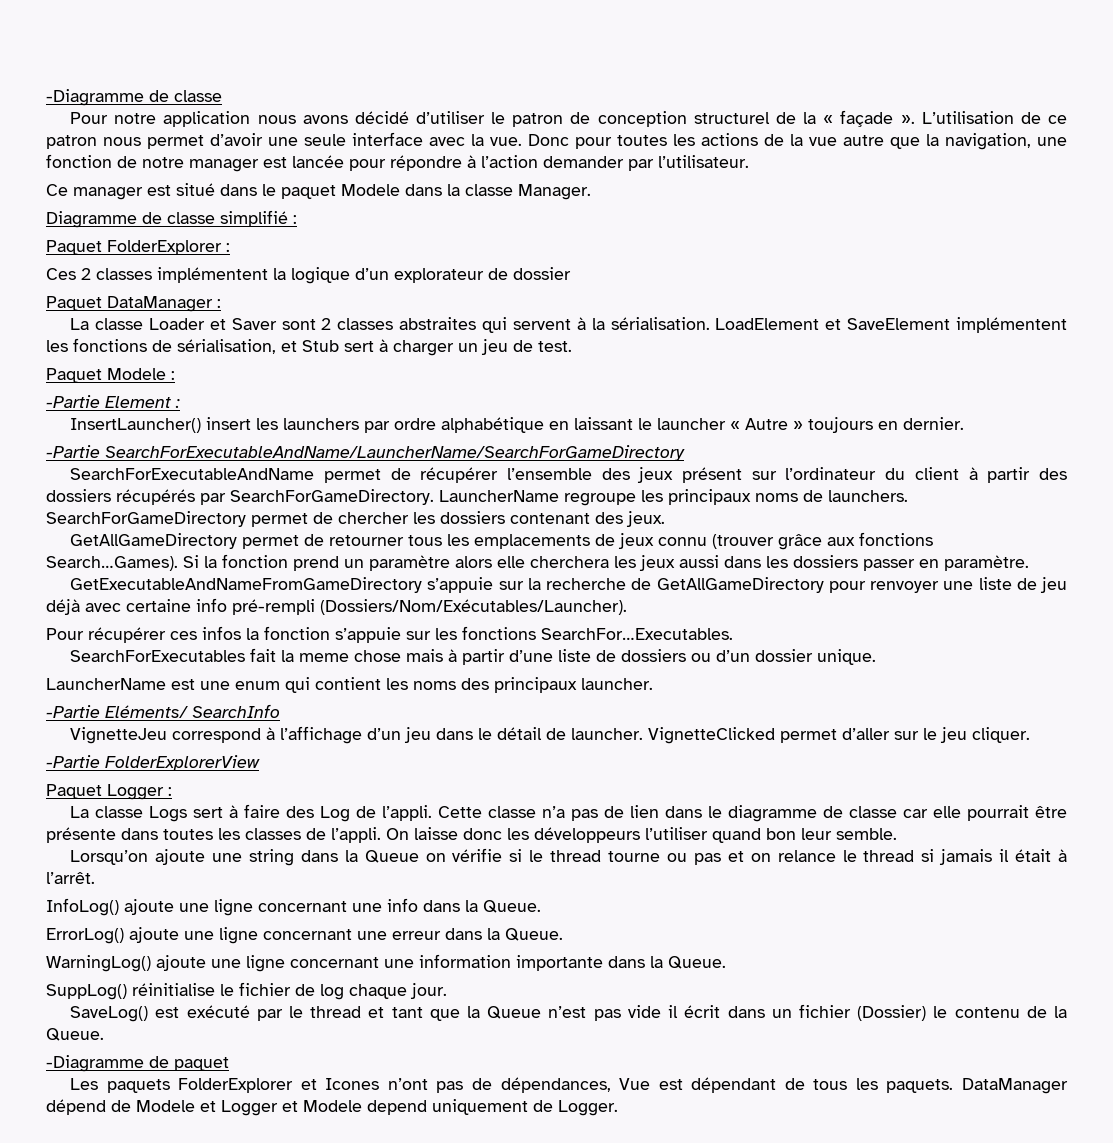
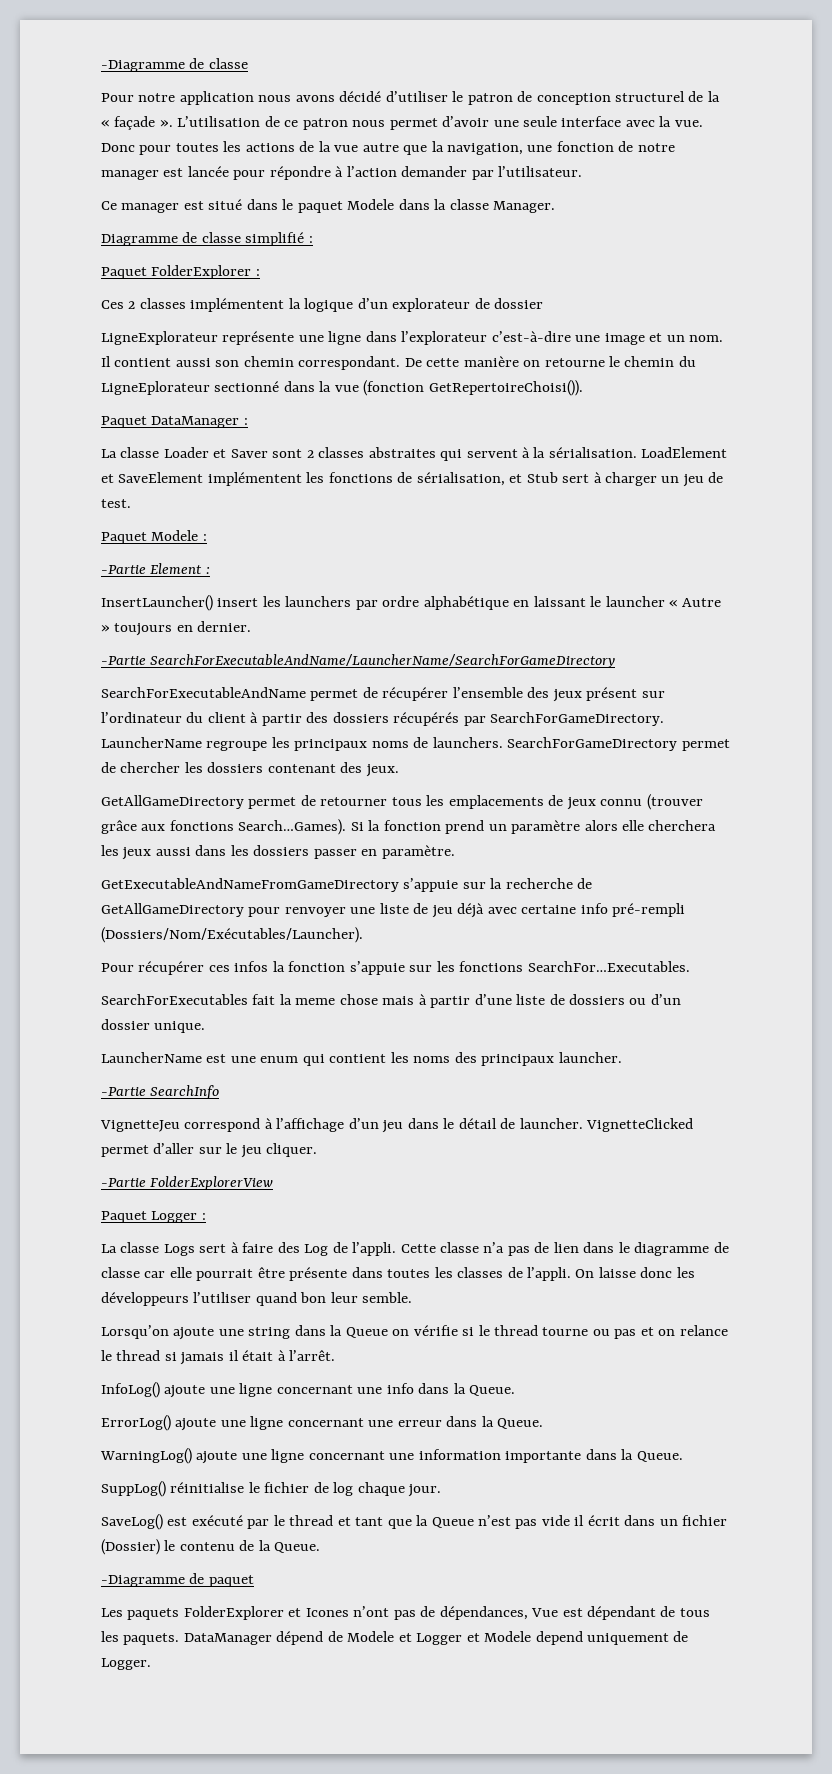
+ LigneExplorateur représente une ligne dans l’explorateur c’est-à-dire une image et un nom. Il contient aussi son chemin correspondant. De cette manière on retourne le chemin du LigneEplorateur sectionné dans la vue (fonction GetRepertoireChoisi()).
- -Partie Eléments/ SearchInfo
+ -Partie SearchInfo

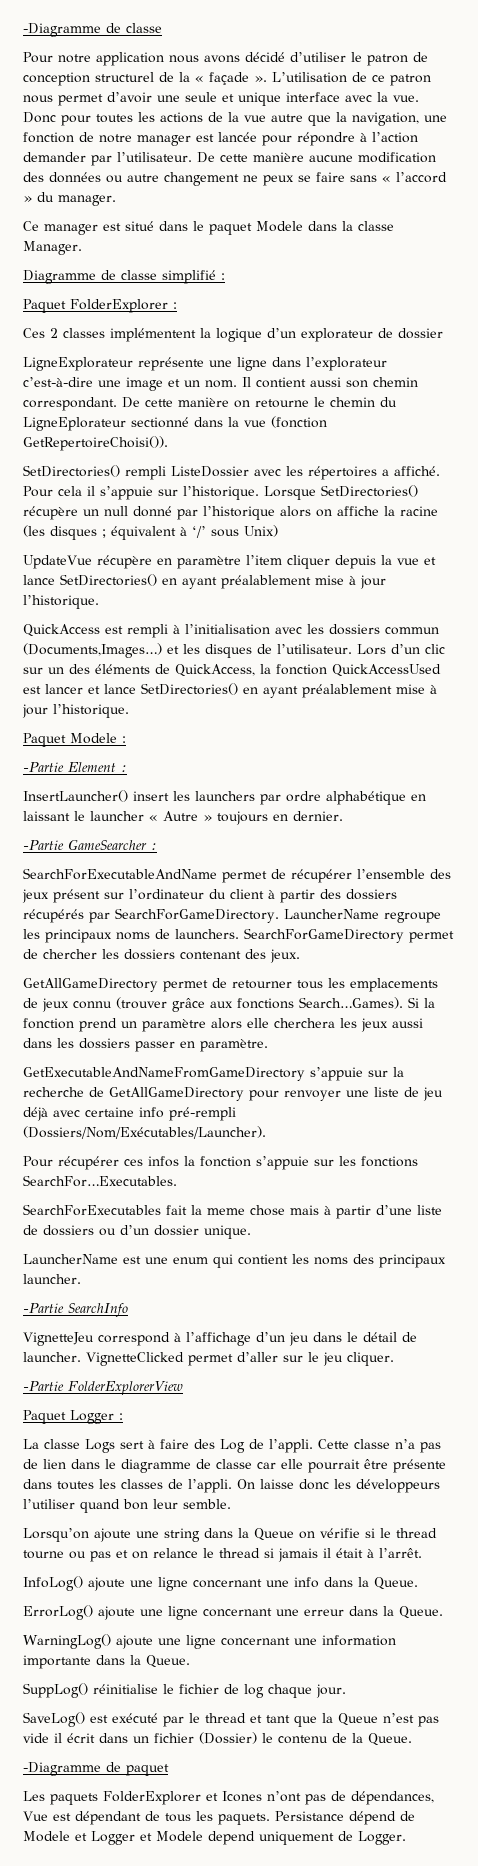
- L’utilisation de ce patron nous permet d’avoir une seule interface avec la vue.
+ L’utilisation de ce patron nous permet d’avoir une seule et unique interface avec la vue.
+ De cette manière aucune modification des données ou autre changement ne peux se faire sans « l’accord » du manager.
- Paquet DataManager :
- La classe Loader et Saver sont 2 classes abstraites qui servent à la sérialisation. LoadElement et SaveElement implémentent les fonctions de sérialisation, et Stub sert à charger un jeu de test.
+ SetDirectories() rempli ListeDossier avec les répertoires a affiché. Pour cela il s’appuie sur l’historique. Lorsque SetDirectories() récupère un null donné par l’historique alors on affiche la racine (les disques ; équivalent à ‘/’ sous Unix)
+ UpdateVue récupère en paramètre l’item cliquer depuis la vue et lance SetDirectories() en ayant préalablement mise à jour l’historique.
+ QuickAccess est rempli à l’initialisation avec les dossiers commun (Documents,Images…) et les disques de l’utilisateur. Lors d’un clic sur un des éléments de QuickAccess, la fonction QuickAccessUsed est lancer et lance SetDirectories() en ayant préalablement mise à jour l’historique.
- -Partie SearchForExecutableAndName/LauncherName/SearchForGameDirectory
+ -Partie GameSearcher :
- DataManager dépend de Modele et Logger et Modele depend uniquement de Logger.
+ Persistance dépend de Modele et Logger et Modele depend uniquement de Logger.

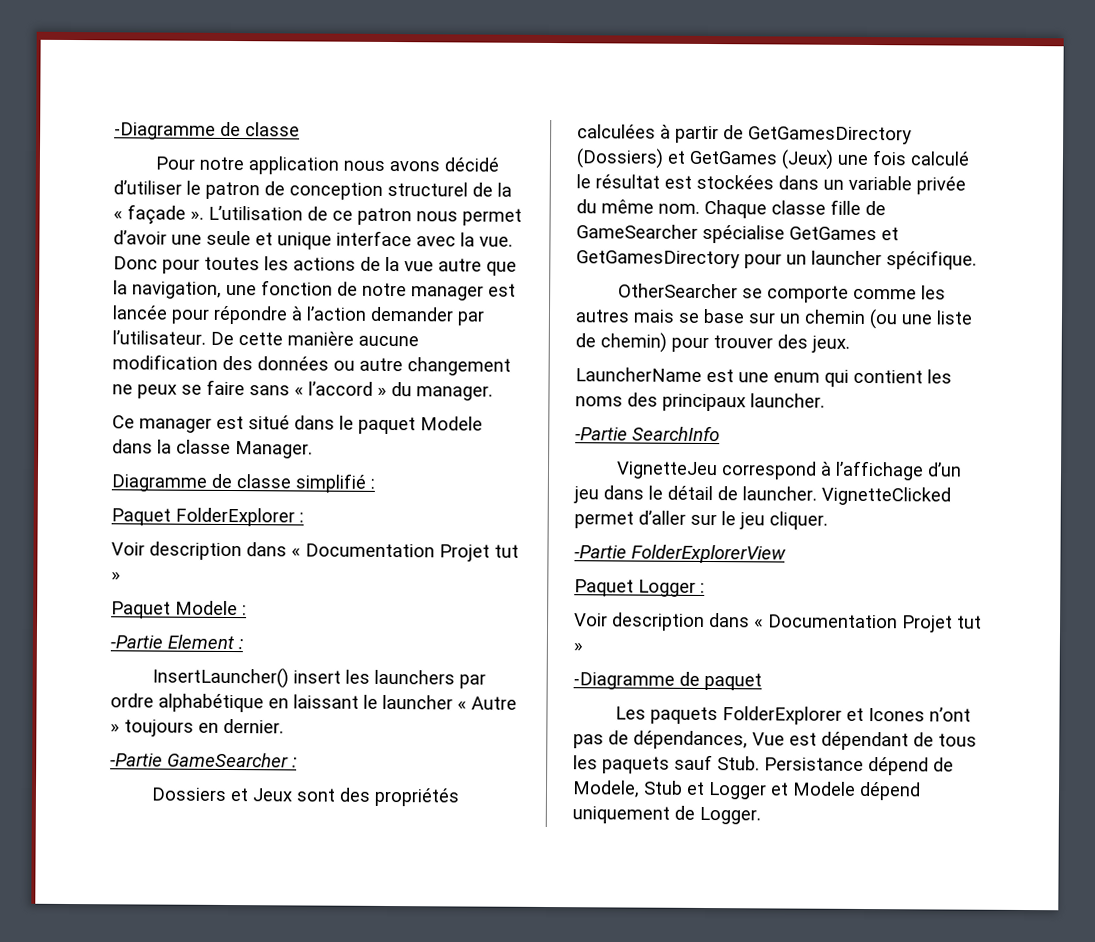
  Paquet FolderExplorer :
- Ces 2 classes implémentent la logique d’un explorateur de dossier
- LigneExplorateur représente une ligne dans l’explorateur c’est-à-dire une image et un nom. Il contient aussi son chemin correspondant. De cette manière on retourne le chemin du LigneEplorateur sectionné dans la vue (fonction GetRepertoireChoisi()).
- SetDirectories() rempli ListeDossier avec les répertoires a affiché. Pour cela il s’appuie sur l’historique. Lorsque SetDirectories() récupère un null donné par l’historique alors on affiche la racine (les disques ; équivalent à ‘/’ sous Unix)
- UpdateVue récupère en paramètre l’item cliquer depuis la vue et lance SetDirectories() en ayant préalablement mise à jour l’historique.
- QuickAccess est rempli à l’initialisation avec les dossiers commun (Documents,Images…) et les disques de l’utilisateur. Lors d’un clic sur un des éléments de QuickAccess, la fonction QuickAccessUsed est lancer et lance SetDirectories() en ayant préalablement mise à jour l’historique.
+ Voir description dans « Documentation Projet tut »
- SearchForExecutableAndName permet de récupérer l’ensemble des jeux présent sur l’ordinateur du client à partir des dossiers récupérés par SearchForGameDirectory. LauncherName regroupe les principaux noms de launchers. SearchForGameDirectory permet de chercher les dossiers contenant des jeux.
- GetAllGameDirectory permet de retourner tous les emplacements de jeux connu (trouver grâce aux fonctions Search…Games). Si la fonction prend un paramètre alors elle cherchera les jeux aussi dans les dossiers passer en paramètre.
- GetExecutableAndNameFromGameDirectory s’appuie sur la recherche de GetAllGameDirectory pour renvoyer une liste de jeu déjà avec certaine info pré-rempli (Dossiers/Nom/Exécutables/Launcher).
- Pour récupérer ces infos la fonction s’appuie sur les fonctions SearchFor…Executables.
- SearchForExecutables fait la meme chose mais à partir d’une liste de dossiers ou d’un dossier unique.
+ Dossiers et Jeux sont des propriétés calculées à partir de GetGamesDirectory (Dossiers) et GetGames (Jeux) une fois calculé le résultat est stockées dans un variable privée du même nom. Chaque classe fille de GameSearcher spécialise GetGames et GetGamesDirectory pour un launcher spécifique.
+ OtherSearcher se comporte comme les autres mais se base sur un chemin (ou une liste de chemin) pour trouver des jeux.
  Paquet Logger :
- La classe Logs sert à faire des Log de l’appli. Cette classe n’a pas de lien dans le diagramme de classe car elle pourrait être présente dans toutes les classes de l’appli. On laisse donc les développeurs l’utiliser quand bon leur semble.
- Lorsqu’on ajoute une string dans la Queue on vérifie si le thread tourne ou pas et on relance le thread si jamais il était à l’arrêt.
- InfoLog() ajoute une ligne concernant une info dans la Queue.
- ErrorLog() ajoute une ligne concernant une erreur dans la Queue.
- WarningLog() ajoute une ligne concernant une information importante dans la Queue.
- SuppLog() réinitialise le fichier de log chaque jour.
- SaveLog() est exécuté par le thread et tant que la Queue n’est pas vide il écrit dans un fichier (Dossier) le contenu de la Queue.
+ Voir description dans « Documentation Projet tut »
- Les paquets FolderExplorer et Icones n’ont pas de dépendances, Vue est dépendant de tous les paquets.
+ Les paquets FolderExplorer et Icones n’ont pas de dépendances, Vue est dépendant de tous les paquets sauf Stub.
- Persistance dépend de Modele et Logger et Modele depend uniquement de Logger.
+ Persistance dépend de Modele, Stub et Logger et Modele dépend uniquement de Logger.

